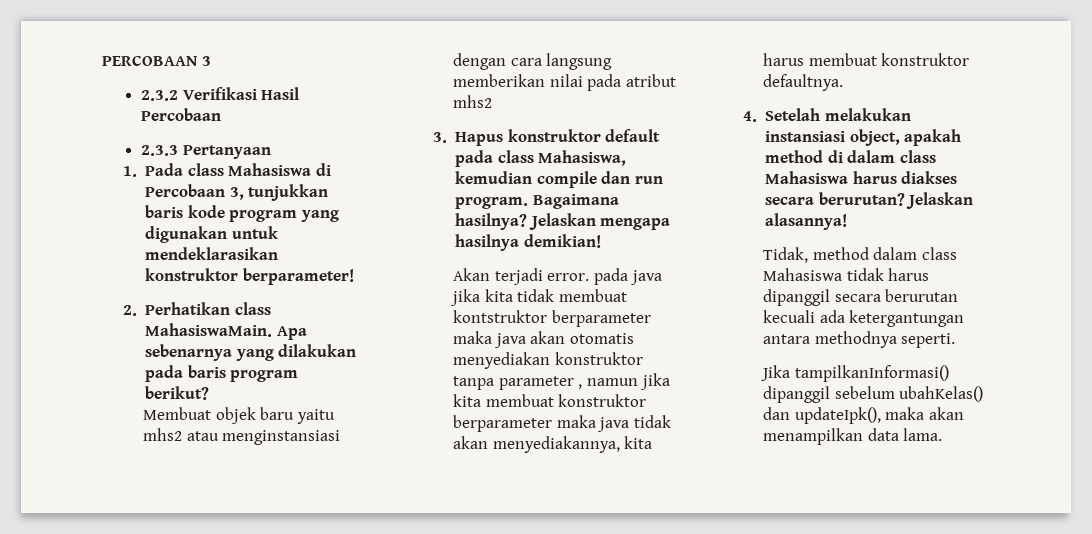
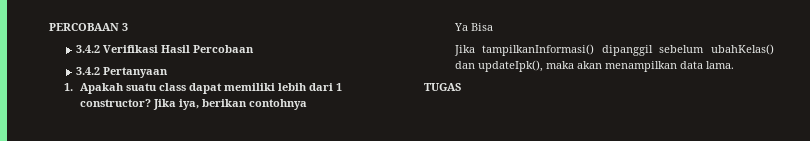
- 2.3.2 Verifikasi Hasil Percobaan
+ 3.4.2 Verifikasi Hasil Percobaan
- 2.3.3 Pertanyaan
+ 3.4.2 Pertanyaan
- 1. Pada class Mahasiswa di Percobaan 3, tunjukkan baris kode program yang digunakan untuk mendeklarasikan konstruktor berparameter!
- 2. Perhatikan class MahasiswaMain. Apa sebenarnya yang dilakukan pada baris program berikut?
- Membuat objek baru yaitu mhs2 atau menginstansiasi dengan cara langsung memberikan nilai pada atribut mhs2
- 3. Hapus konstruktor default pada class Mahasiswa, kemudian compile dan run program. Bagaimana hasilnya? Jelaskan mengapa hasilnya demikian!
- Akan terjadi error. pada java jika kita tidak membuat kontstruktor berparameter maka java akan otomatis menyediakan konstruktor tanpa parameter , namun jika kita membuat konstruktor berparameter maka java tidak akan menyediakannya, kita harus membuat konstruktor defaultnya.
- 4. Setelah melakukan instansiasi object, apakah method di dalam class Mahasiswa harus diakses secara berurutan? Jelaskan alasannya!
- Tidak, method dalam class Mahasiswa tidak harus dipanggil secara berurutan kecuali ada ketergantungan antara methodnya seperti.
+ 1. Apakah suatu class dapat memiliki lebih dari 1 constructor? Jika iya, berikan contohnya
+ Ya Bisa
+ TUGAS

